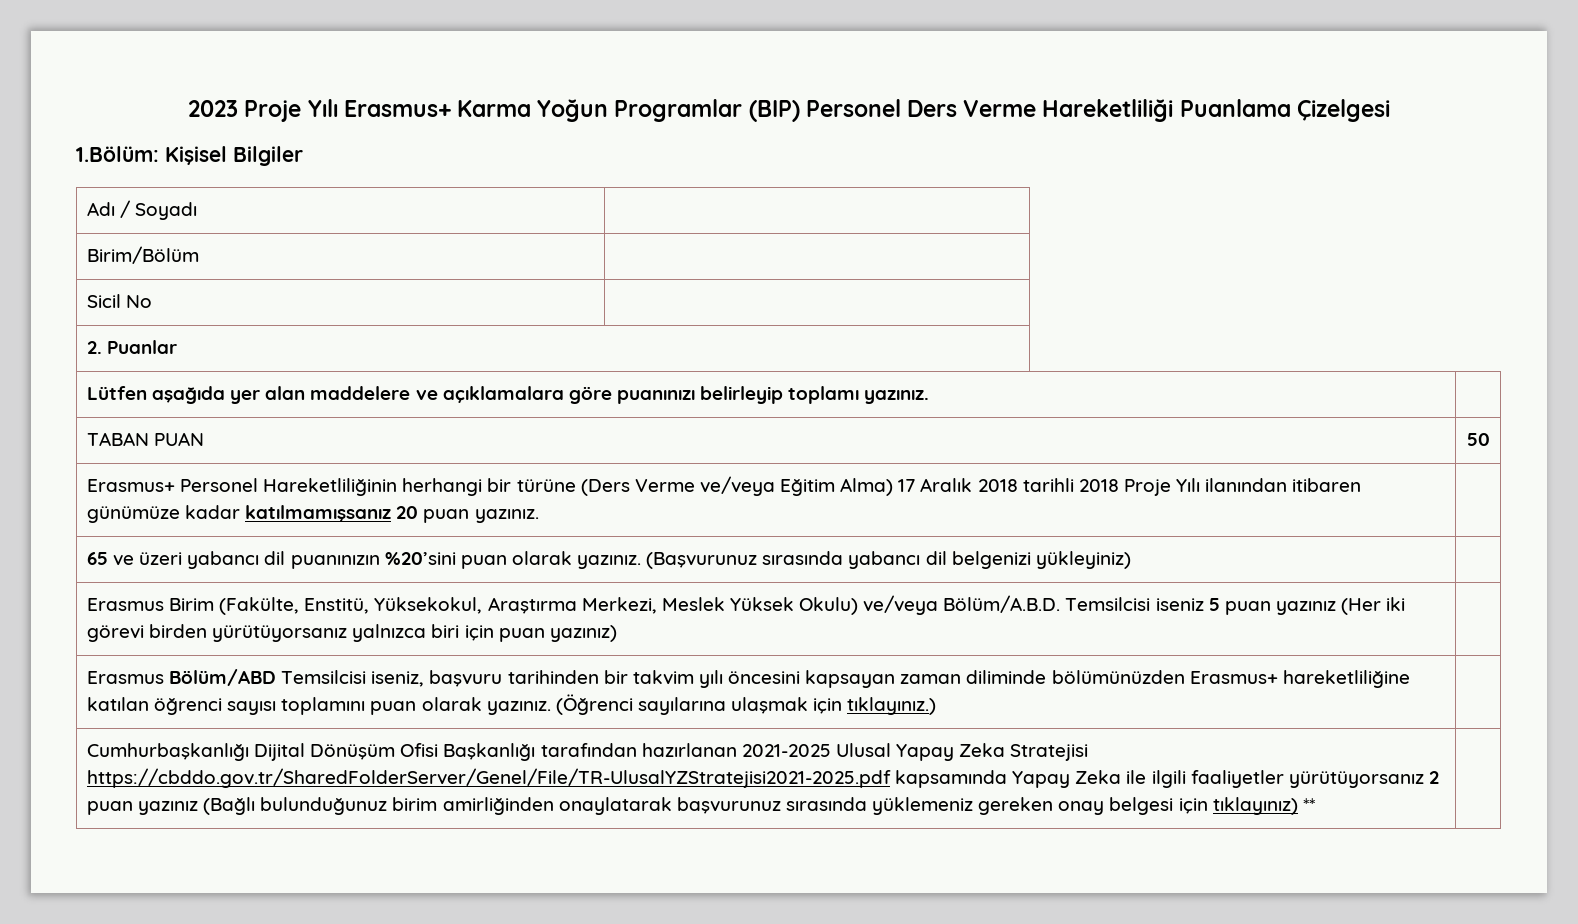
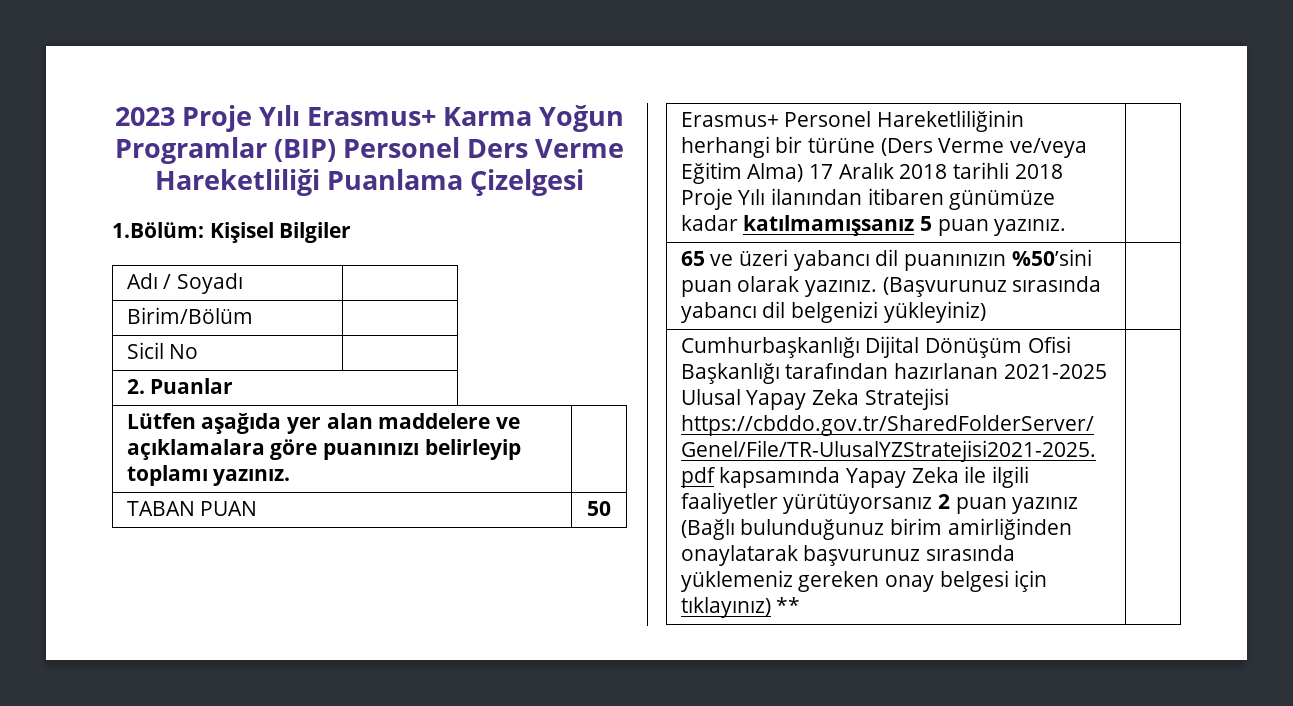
- Erasmus+ Personel Hareketliliğinin herhangi bir türüne (Ders Verme ve/veya Eğitim Alma) 17 Aralık 2018 tarihli 2018 Proje Yılı ilanından itibaren günümüze kadar katılmamışsanız 20 puan yazınız. |
+ Erasmus+ Personel Hareketliliğinin herhangi bir türüne (Ders Verme ve/veya Eğitim Alma) 17 Aralık 2018 tarihli 2018 Proje Yılı ilanından itibaren günümüze kadar katılmamışsanız 5 puan yazınız. |
- 65 ve üzeri yabancı dil puanınızın %20’sini puan olarak yazınız. (Başvurunuz sırasında yabancı dil belgenizi yükleyiniz) |
+ 65 ve üzeri yabancı dil puanınızın %50’sini puan olarak yazınız. (Başvurunuz sırasında yabancı dil belgenizi yükleyiniz) |
- Erasmus Birim (Fakülte, Enstitü, Yüksekokul, Araştırma Merkezi, Meslek Yüksek Okulu) ve/veya Bölüm/A.B.D. Temsilcisi iseniz 5 puan yazınız (Her iki görevi birden yürütüyorsanız yalnızca biri için puan yazınız) |
- Erasmus Bölüm/ABD Temsilcisi iseniz, başvuru tarihinden bir takvim yılı öncesini kapsayan zaman diliminde bölümünüzden Erasmus+ hareketliliğine katılan öğrenci sayısı toplamını puan olarak yazınız. (Öğrenci sayılarına ulaşmak için tıklayınız.) |

